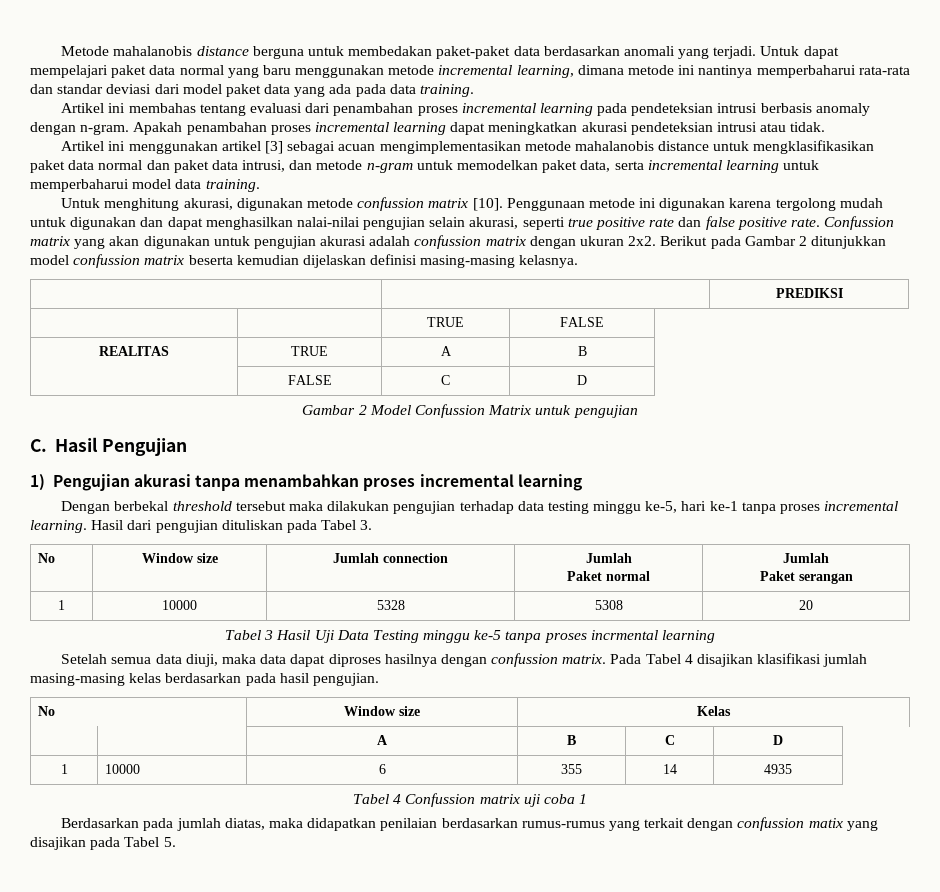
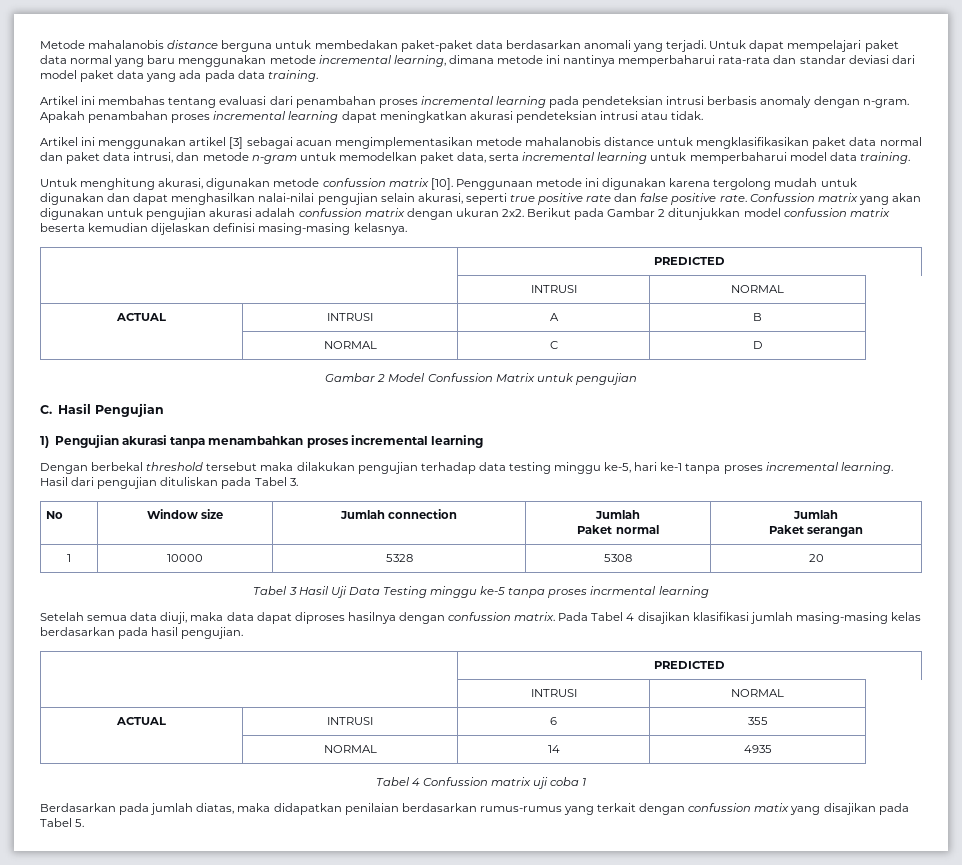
  Berikut pada Gambar 2 ditunjukkan model confussion matrix beserta kemudian dijelaskan definisi masing-masing kelasnya.
- | | PREDIKSI
- | | TRUE | FALSE
- REALITAS | TRUE | A | B
+ | PREDICTED
+ | INTRUSI | NORMAL
+ ACTUAL | INTRUSI | A | B
- | FALSE | C | D
+ | NORMAL | C | D
  Pada Tabel 4 disajikan klasifikasi jumlah masing-masing kelas berdasarkan pada hasil pengujian.
- No | Window size | Kelas
- | | A | B | C | D
- 1 | 10000 | 6 | 355 | 14 | 4935
+ | PREDICTED
+ | INTRUSI | NORMAL
+ ACTUAL | INTRUSI | 6 | 355
+ | NORMAL | 14 | 4935

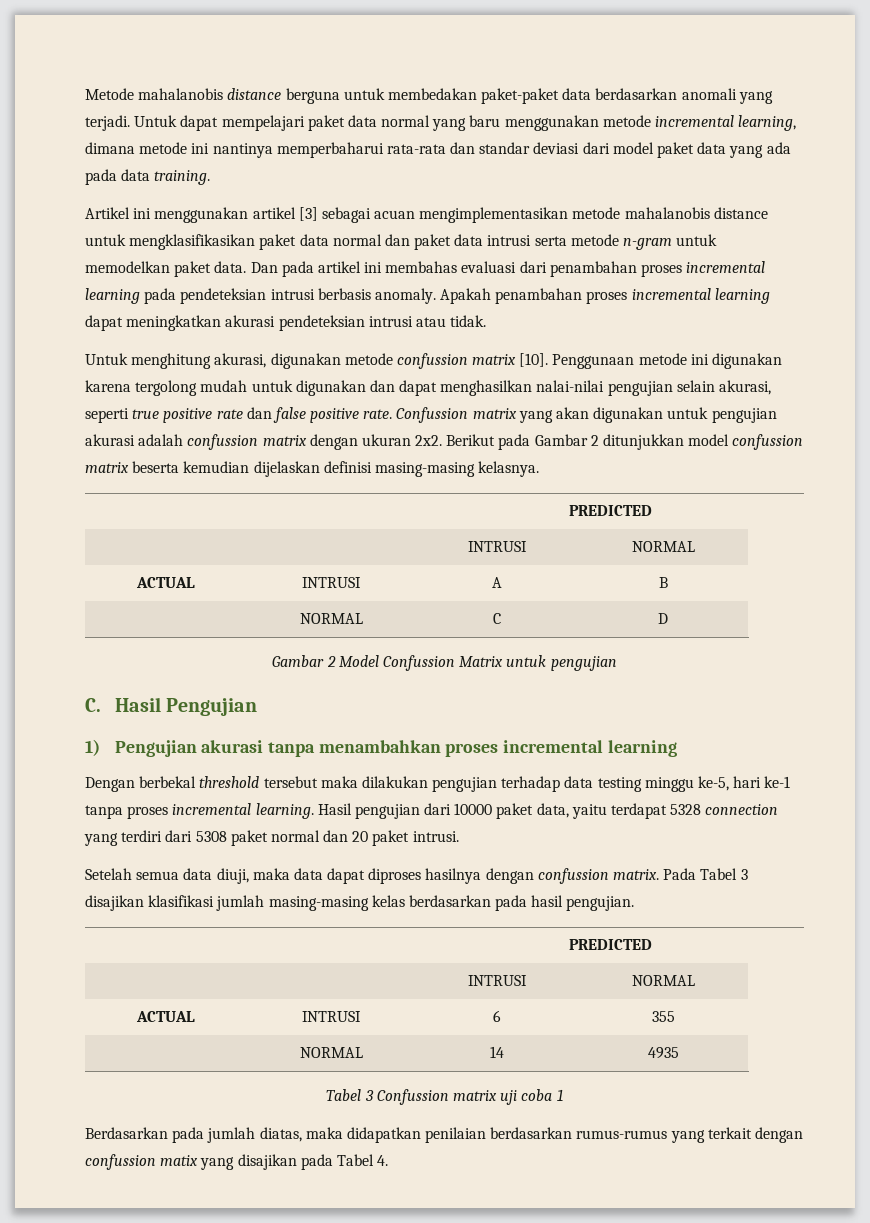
- Artikel ini membahas tentang evaluasi dari penambahan proses incremental learning pada pendeteksian intrusi berbasis anomaly dengan n-gram. Apakah penambahan proses incremental learning dapat meningkatkan akurasi pendeteksian intrusi atau tidak.
- Artikel ini menggunakan artikel [3] sebagai acuan mengimplementasikan metode mahalanobis distance untuk mengklasifikasikan paket data normal dan paket data intrusi, dan metode n-gram untuk memodelkan paket data, serta incremental learning untuk memperbaharui model data training.
+ Artikel ini menggunakan artikel [3] sebagai acuan mengimplementasikan metode mahalanobis distance untuk mengklasifikasikan paket data normal dan paket data intrusi serta metode n-gram untuk memodelkan paket data. Dan pada artikel ini membahas evaluasi dari penambahan proses incremental learning pada pendeteksian intrusi berbasis anomaly. Apakah penambahan proses incremental learning dapat meningkatkan akurasi pendeteksian intrusi atau tidak.
- Hasil dari pengujian dituliskan pada Tabel 3.
- No | Window size | Jumlah connection | Jumlah
- Paket normal | Jumlah
- Paket serangan
- 1 | 10000 | 5328 | 5308 | 20
- Tabel 3 Hasil Uji Data Testing minggu ke-5 tanpa proses incrmental learning
+ Hasil pengujian dari 10000 paket data, yaitu terdapat 5328 connection yang terdiri dari 5308 paket normal dan 20 paket intrusi.
- Pada Tabel 4 disajikan klasifikasi jumlah masing-masing kelas berdasarkan pada hasil pengujian.
+ Pada Tabel 3 disajikan klasifikasi jumlah masing-masing kelas berdasarkan pada hasil pengujian.
- Tabel 4 Confussion matrix uji coba 1
+ Tabel 3 Confussion matrix uji coba 1
- Berdasarkan pada jumlah diatas, maka didapatkan penilaian berdasarkan rumus-rumus yang terkait dengan confussion matix yang disajikan pada Tabel 5.
+ Berdasarkan pada jumlah diatas, maka didapatkan penilaian berdasarkan rumus-rumus yang terkait dengan confussion matix yang disajikan pada Tabel 4.

